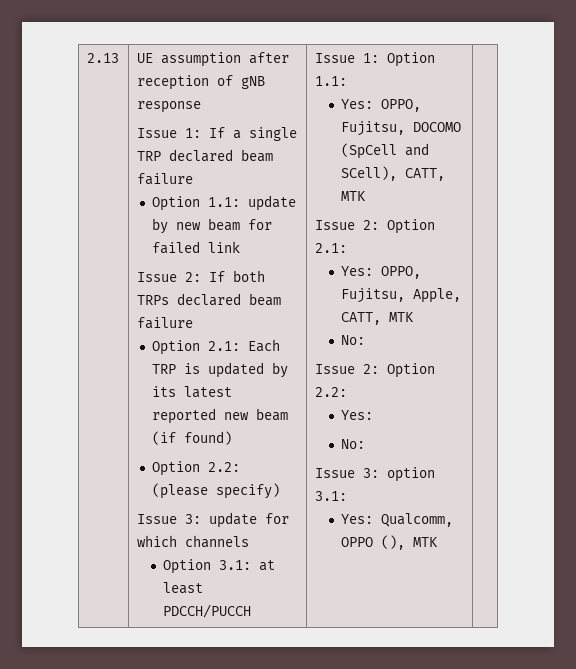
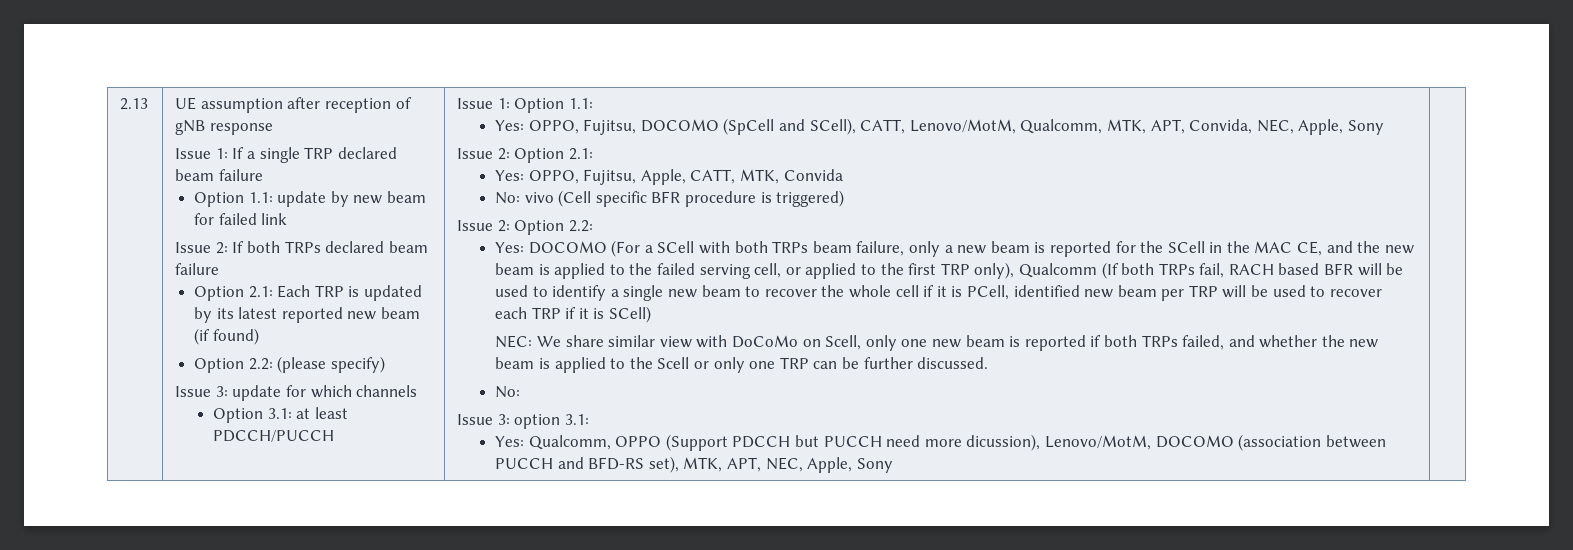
- Yes: OPPO, Fujitsu, DOCOMO (SpCell and SCell), CATT, MTK
+ Yes: OPPO, Fujitsu, DOCOMO (SpCell and SCell), CATT, Lenovo/MotM, Qualcomm, MTK, APT, Convida, NEC, Apple, Sony
- Yes: OPPO, Fujitsu, Apple, CATT, MTK
- No:
+ Yes: OPPO, Fujitsu, Apple, CATT, MTK, Convida
+ No: vivo (Cell specific BFR procedure is triggered)
  Issue 2: Option 2.2:
- Yes:
+ Yes: DOCOMO (For a SCell with both TRPs beam failure, only a new beam is reported for the SCell in the MAC CE, and the new beam is applied to the failed serving cell, or applied to the first TRP only), Qualcomm (If both TRPs fail, RACH based BFR will be used to identify a single new beam to recover the whole cell if it is PCell, identified new beam per TRP will be used to recover each TRP if it is SCell)
+ NEC: We share similar view with DoCoMo on Scell, only one new beam is reported if both TRPs failed, and whether the new beam is applied to the Scell or only one TRP can be further discussed.
- Yes: Qualcomm, OPPO (), MTK
+ Yes: Qualcomm, OPPO (Support PDCCH but PUCCH need more dicussion), Lenovo/MotM, DOCOMO (association between PUCCH and BFD-RS set), MTK, APT, NEC, Apple, Sony

